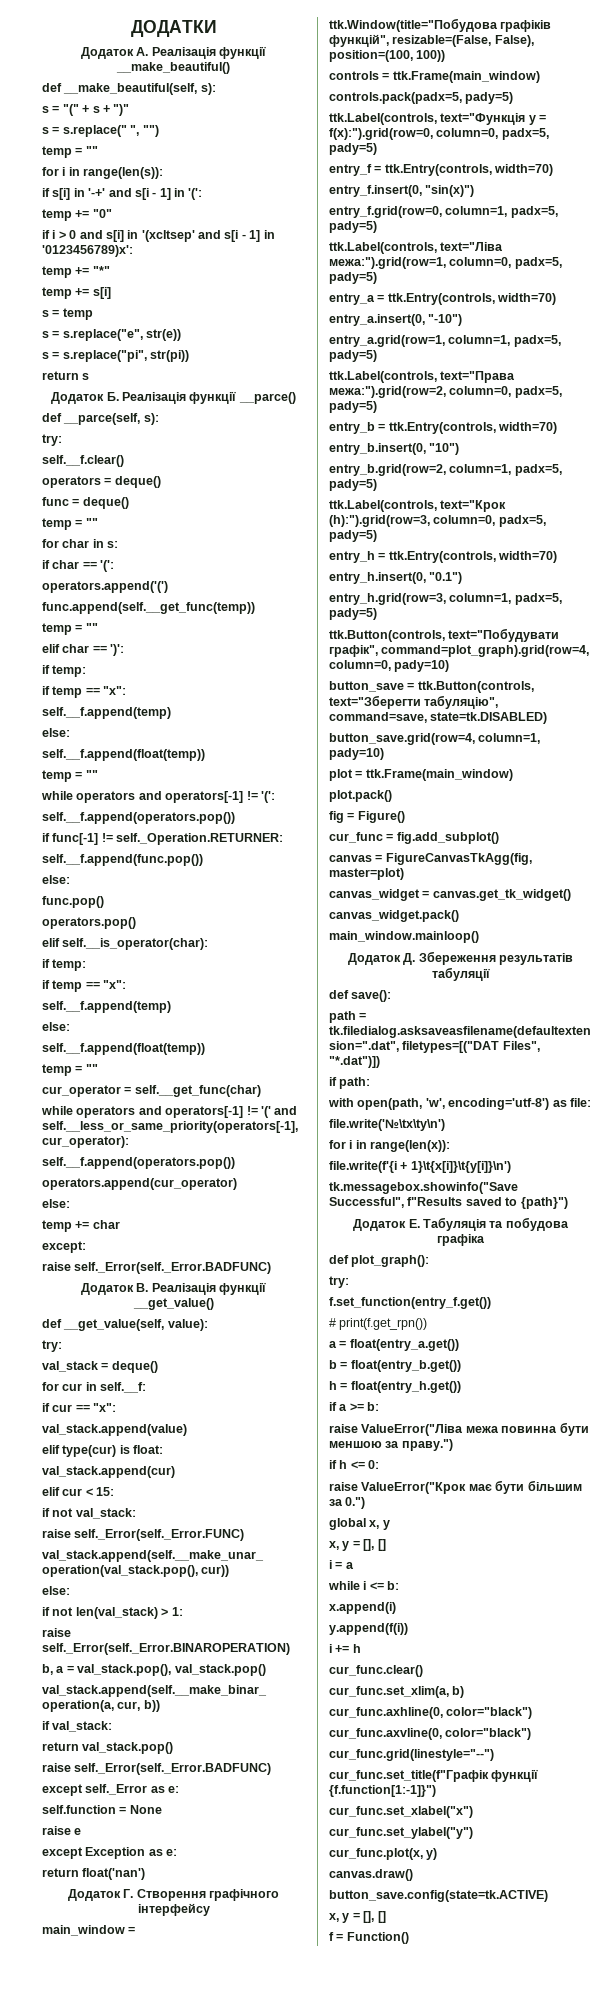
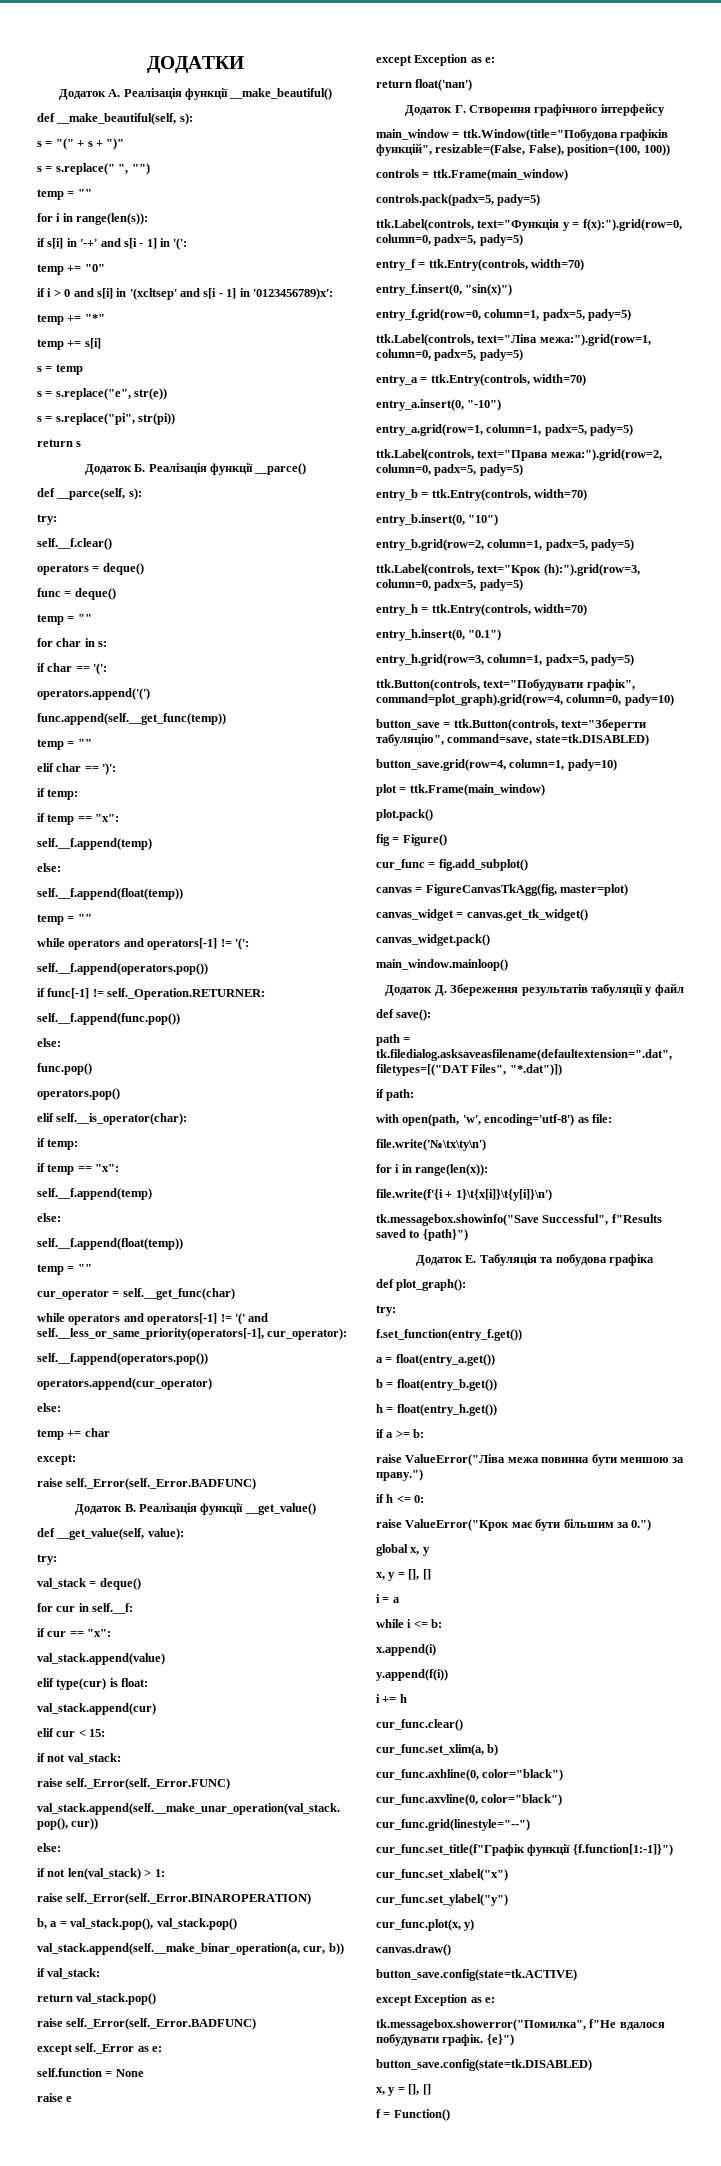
- Додаток Д. Збереження результатів табуляції
+ Додаток Д. Збереження результатів табуляції у файл
- # print(f.get_rpn())
  button_save.config(state=tk.ACTIVE)
+ except Exception as e:
+ tk.messagebox.showerror("Помилка", f"Не вдалося побудувати графік. {e}")
+ button_save.config(state=tk.DISABLED)

